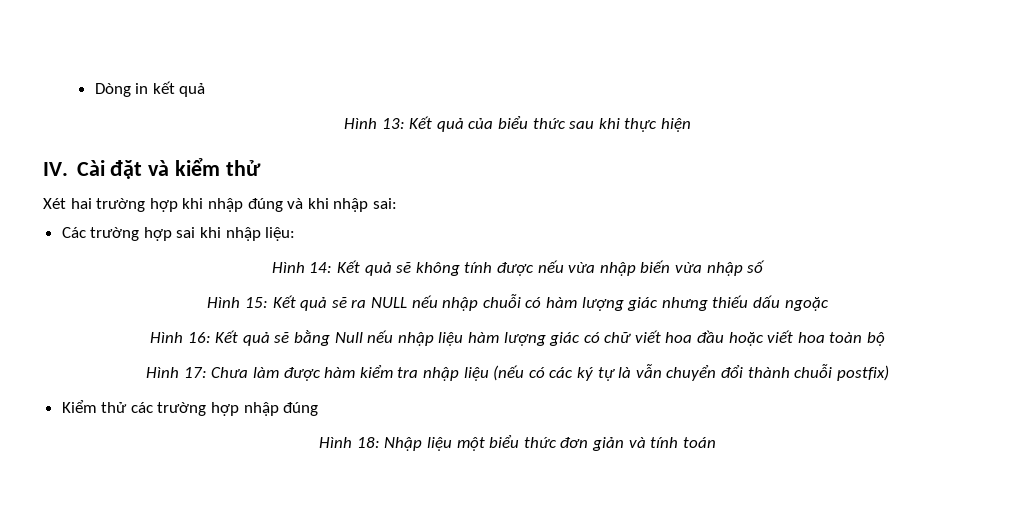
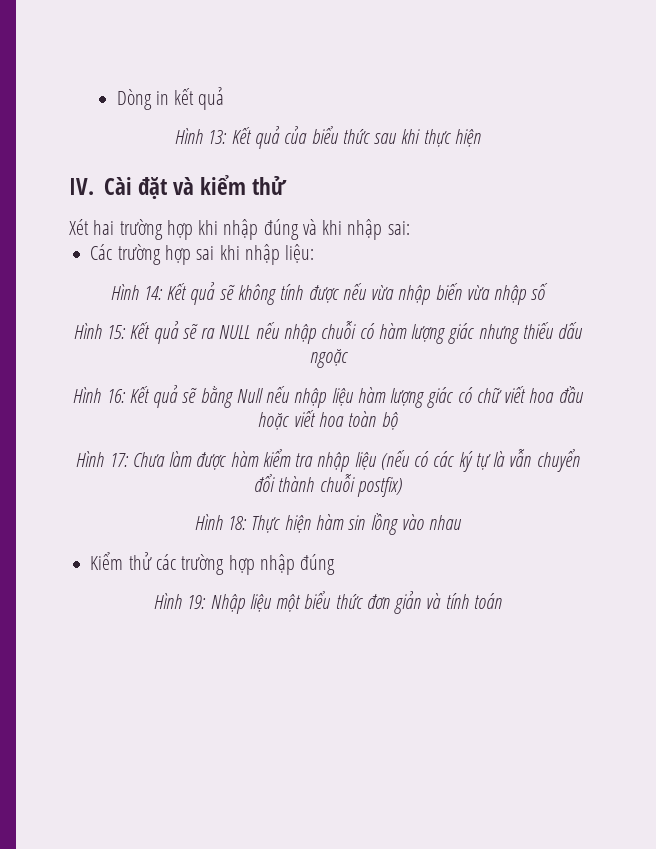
+ Hình 18: Thực hiện hàm sin lồng vào nhau
- Hình 18: Nhập liệu một biểu thức đơn giản và tính toán
+ Hình 19: Nhập liệu một biểu thức đơn giản và tính toán

